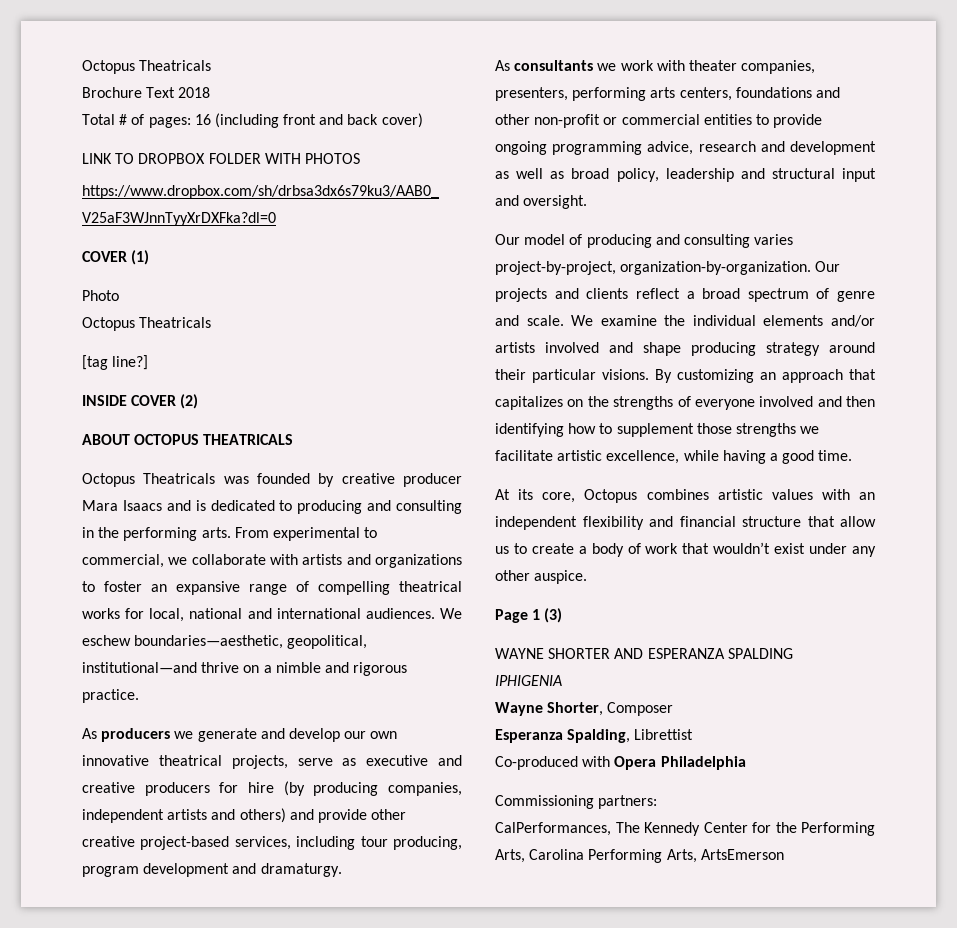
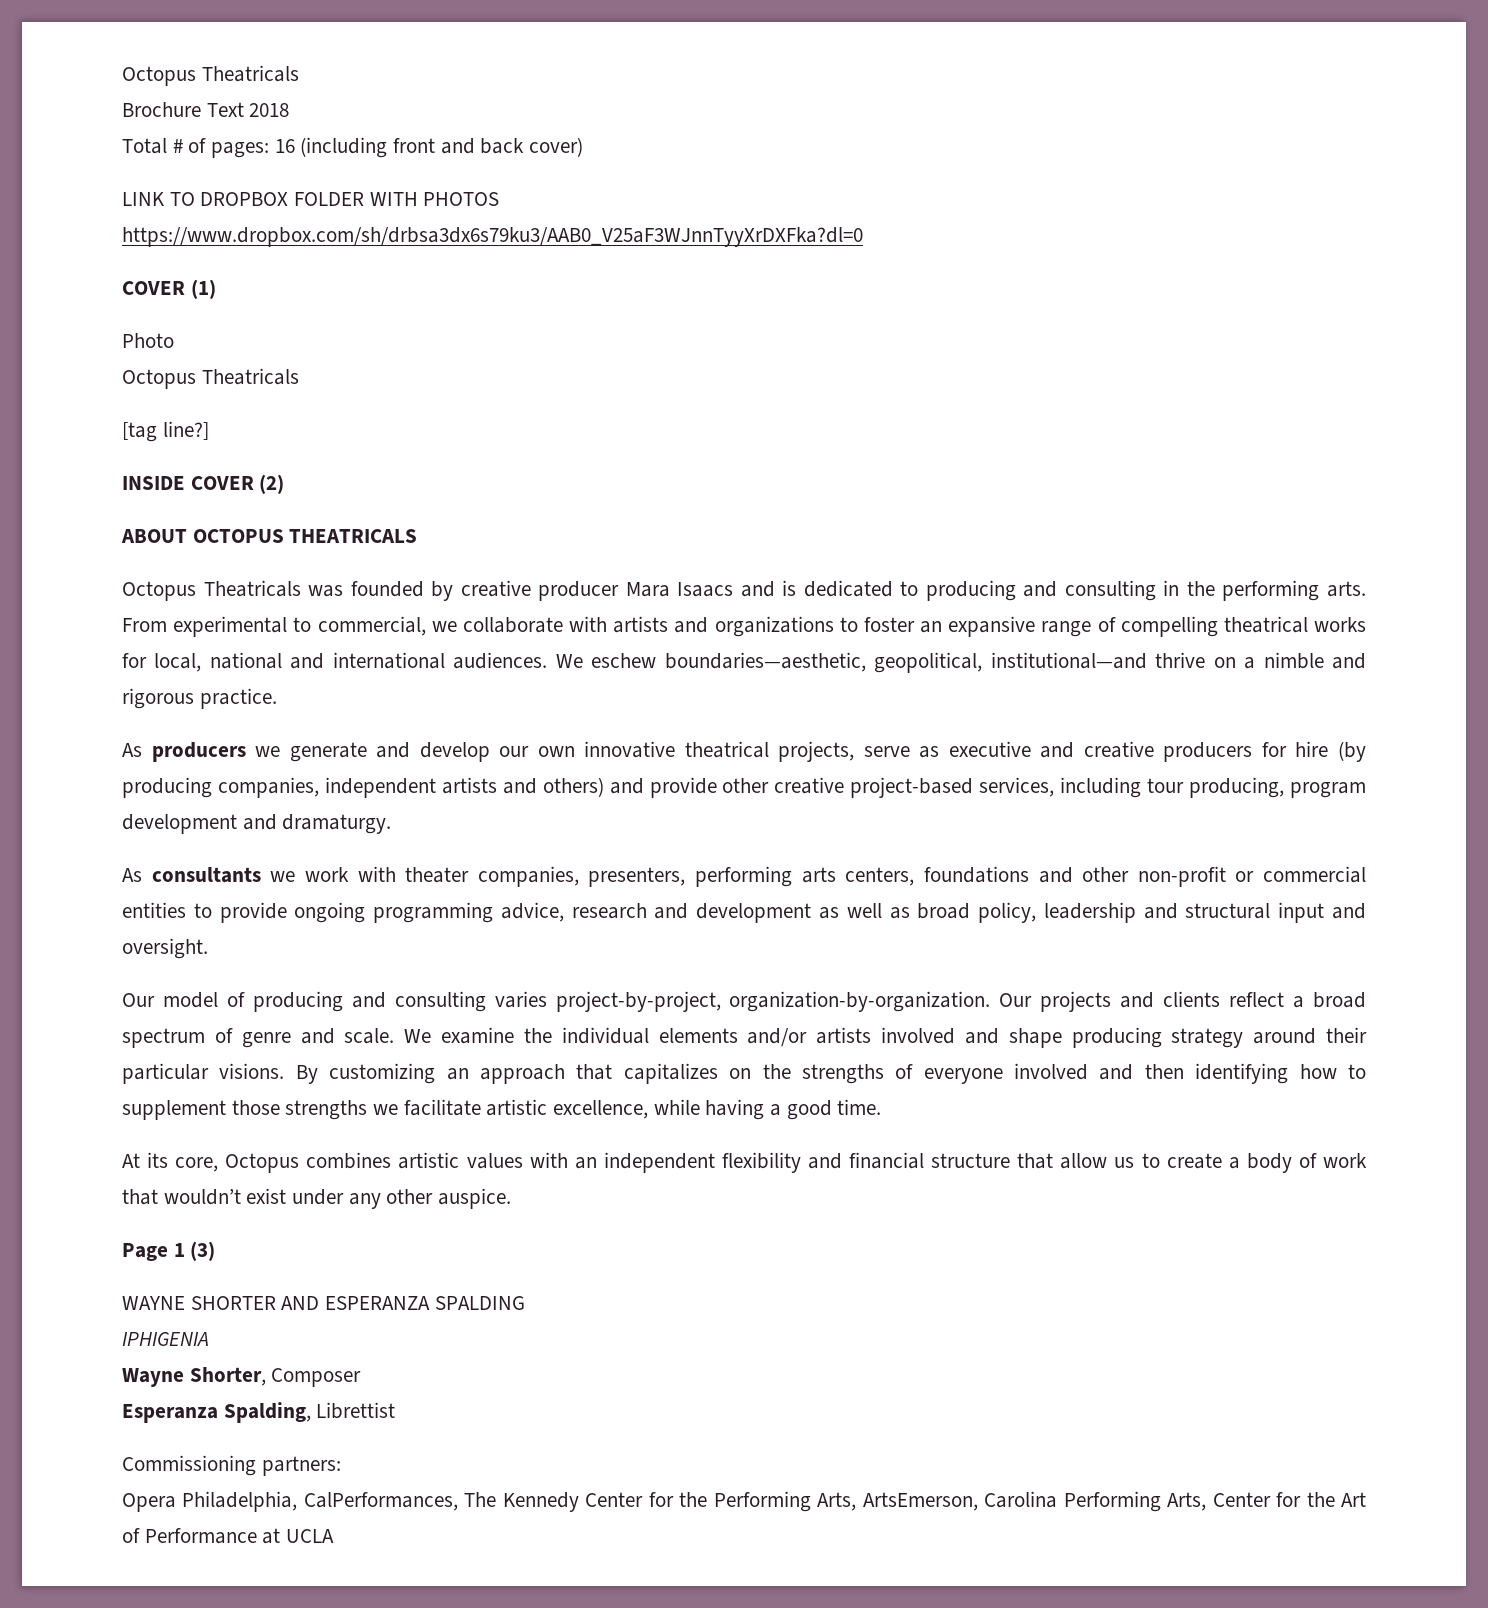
- Co-produced with Opera Philadelphia
- CalPerformances, The Kennedy Center for the Performing Arts, Carolina Performing Arts, ArtsEmerson
+ Opera Philadelphia, CalPerformances, The Kennedy Center for the Performing Arts, ArtsEmerson, Carolina Performing Arts, Center for the Art of Performance at UCLA

